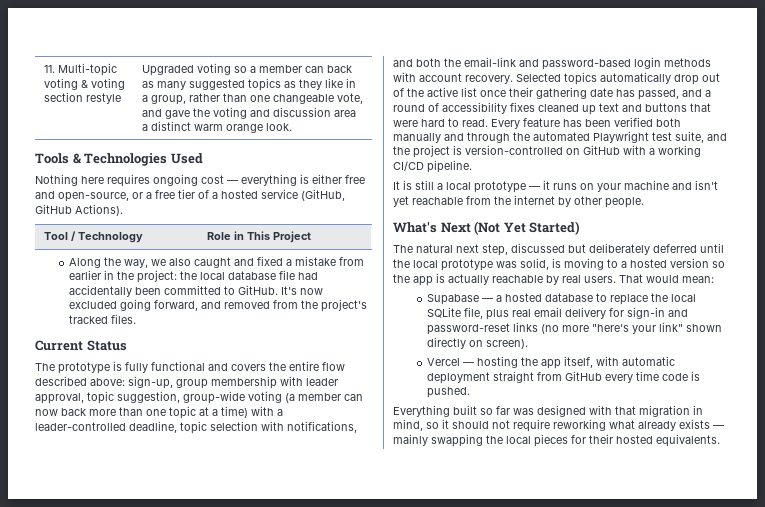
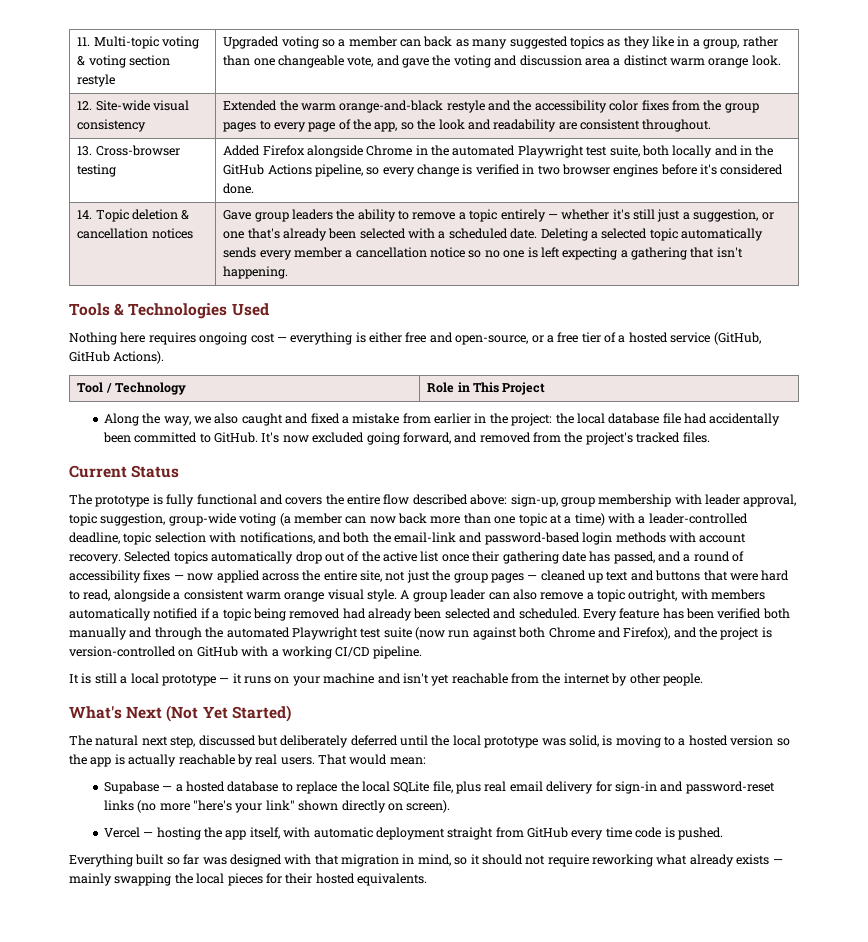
+ 12. Site-wide visual consistency | Extended the warm orange-and-black restyle and the accessibility color fixes from the group pages to every page of the app, so the look and readability are consistent throughout.
+ 13. Cross-browser testing | Added Firefox alongside Chrome in the automated Playwright test suite, both locally and in the GitHub Actions pipeline, so every change is verified in two browser engines before it's considered done.
+ 14. Topic deletion & cancellation notices | Gave group leaders the ability to remove a topic entirely — whether it's still just a suggestion, or one that's already been selected with a scheduled date. Deleting a selected topic automatically sends every member a cancellation notice so no one is left expecting a gathering that isn't happening.
- Selected topics automatically drop out of the active list once their gathering date has passed, and a round of accessibility fixes cleaned up text and buttons that were hard to read.
+ Selected topics automatically drop out of the active list once their gathering date has passed, and a round of accessibility fixes — now applied across the entire site, not just the group pages — cleaned up text and buttons that were hard to read, alongside a consistent warm orange visual style. A group leader can also remove a topic outright, with members automatically notified if a topic being removed had already been selected and scheduled.
- Every feature has been verified both manually and through the automated Playwright test suite, and the project is version-controlled on GitHub with a working CI/CD pipeline.
+ Every feature has been verified both manually and through the automated Playwright test suite (now run against both Chrome and Firefox), and the project is version-controlled on GitHub with a working CI/CD pipeline.

